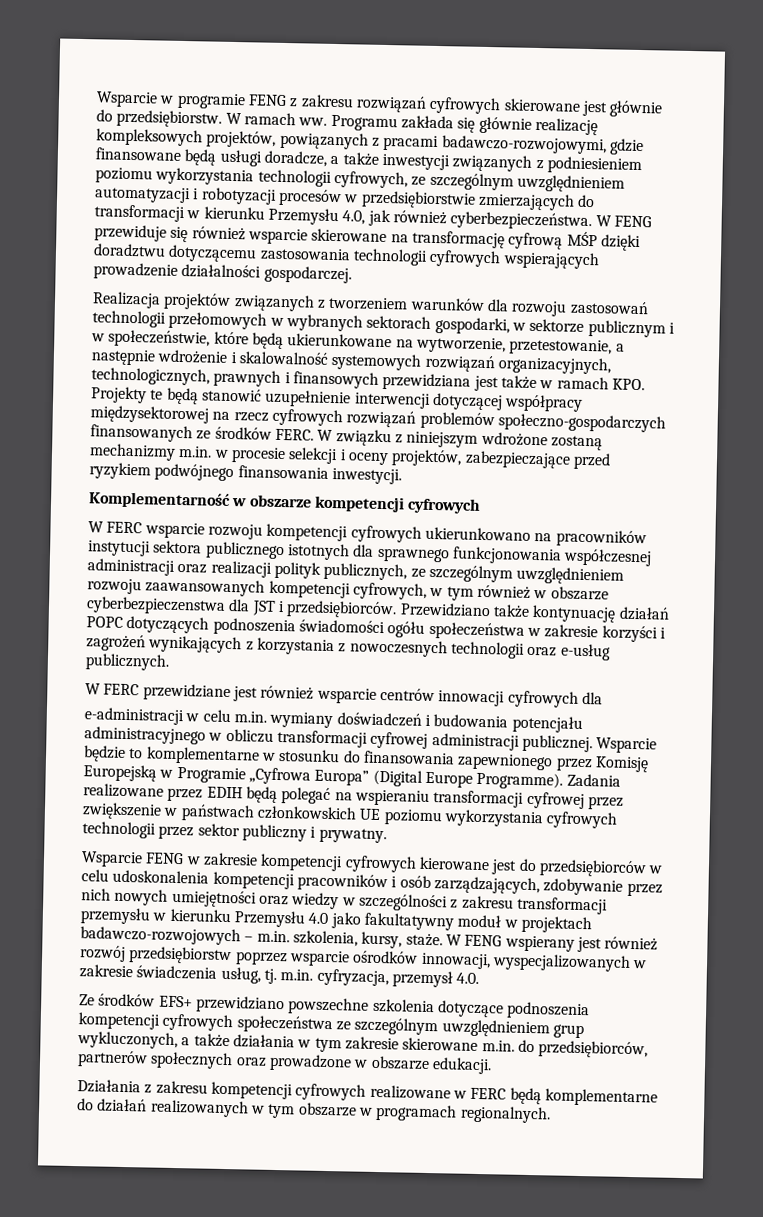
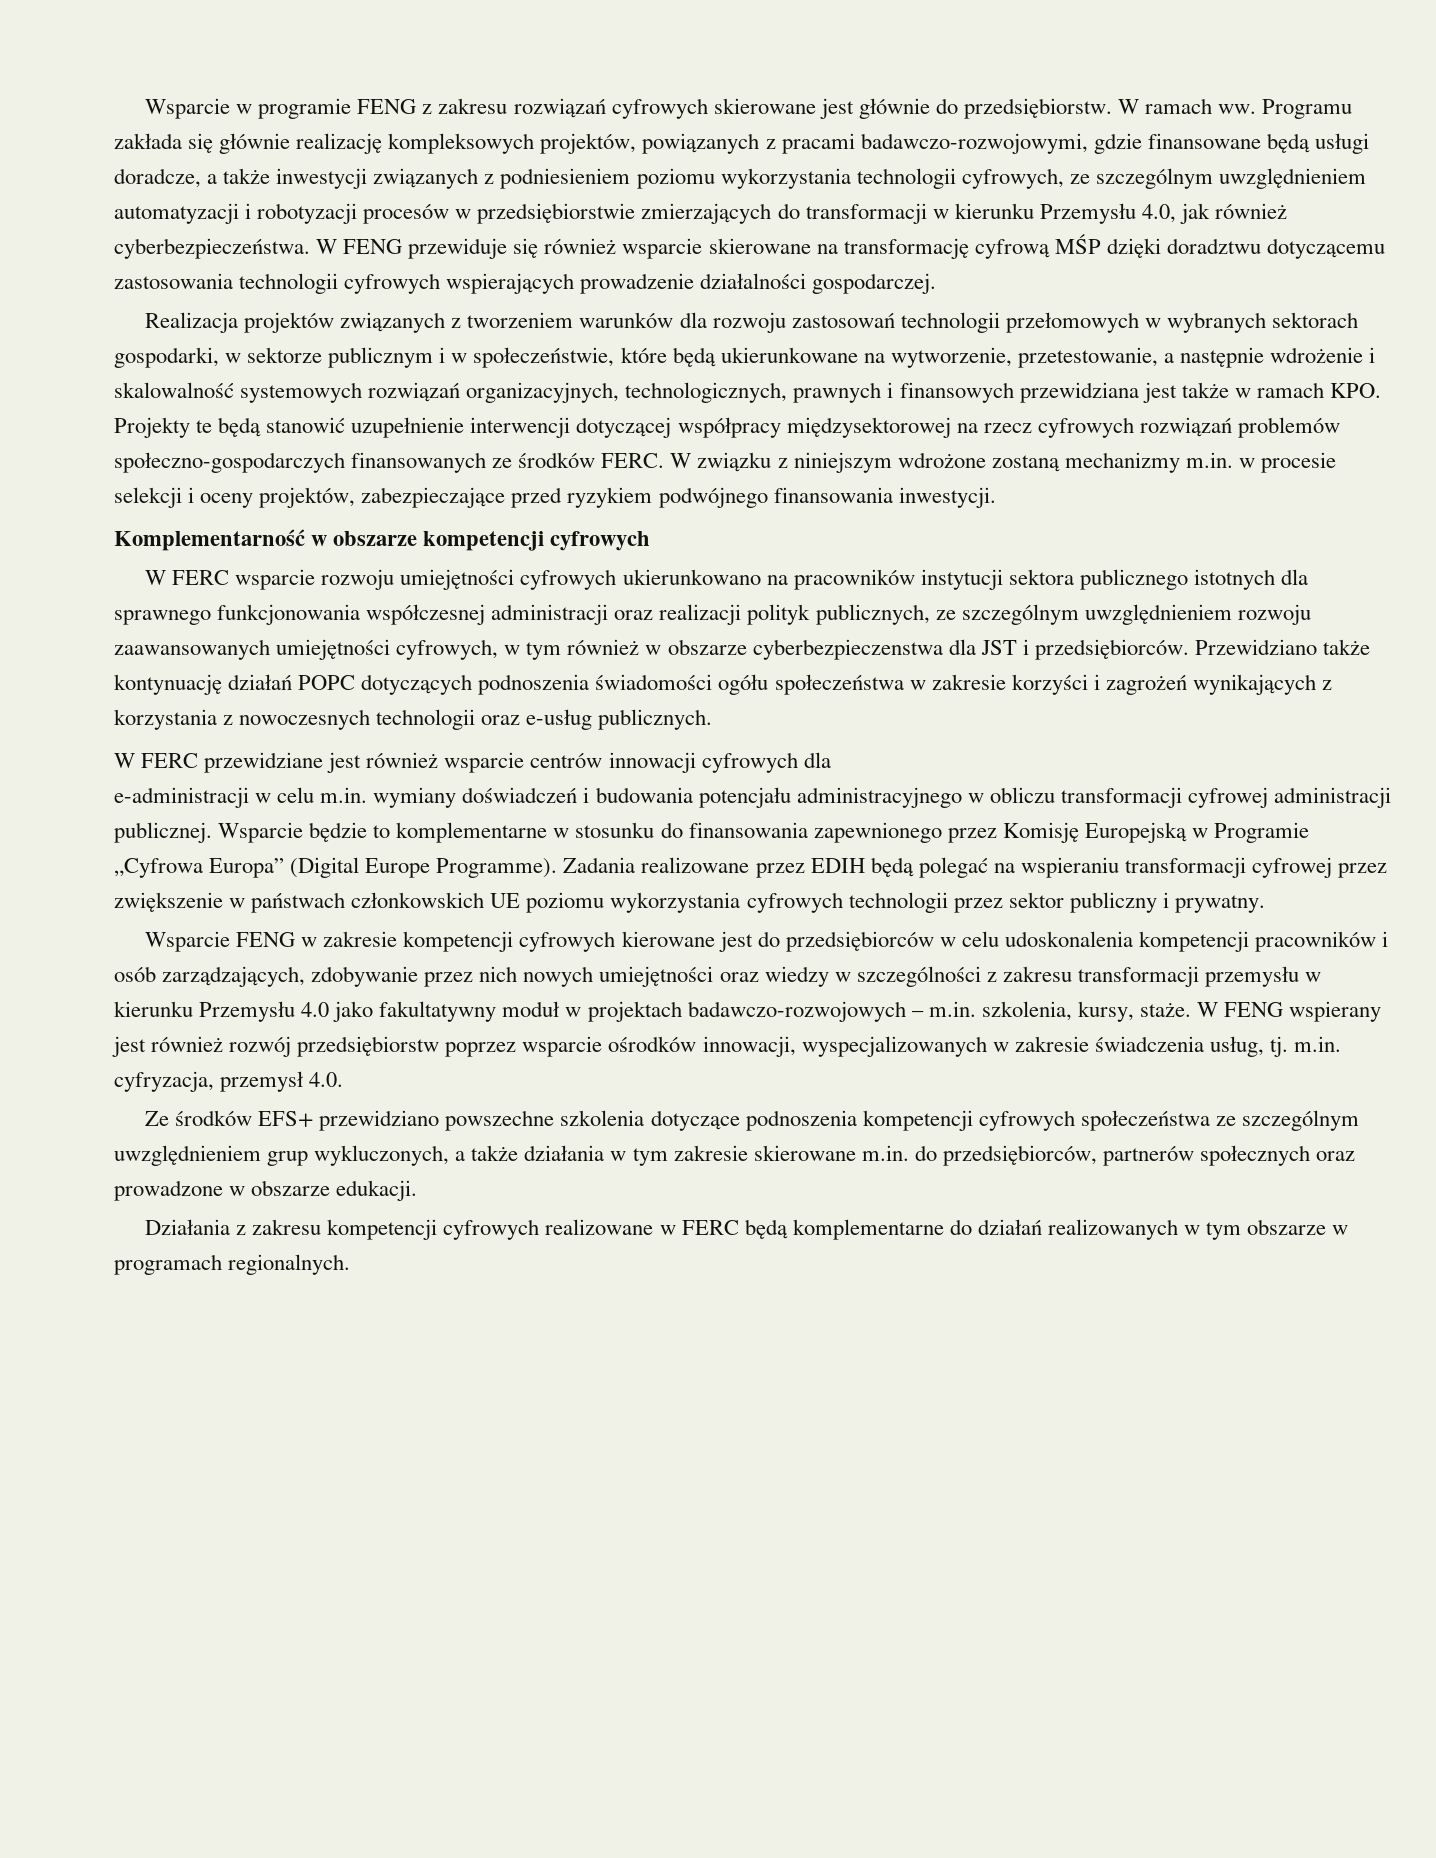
- W FERC wsparcie rozwoju kompetencji cyfrowych ukierunkowano na pracowników instytucji sektora publicznego istotnych dla sprawnego funkcjonowania współczesnej administracji oraz realizacji polityk publicznych, ze szczególnym uwzględnieniem rozwoju zaawansowanych kompetencji cyfrowych, w tym również w obszarze cyberbezpieczenstwa dla JST i przedsiębiorców.
+ W FERC wsparcie rozwoju umiejętności cyfrowych ukierunkowano na pracowników instytucji sektora publicznego istotnych dla sprawnego funkcjonowania współczesnej administracji oraz realizacji polityk publicznych, ze szczególnym uwzględnieniem rozwoju zaawansowanych umiejętności cyfrowych, w tym również w obszarze cyberbezpieczenstwa dla JST i przedsiębiorców.

